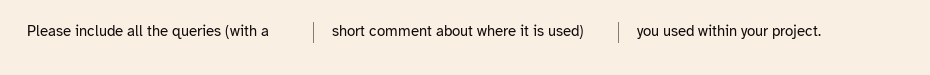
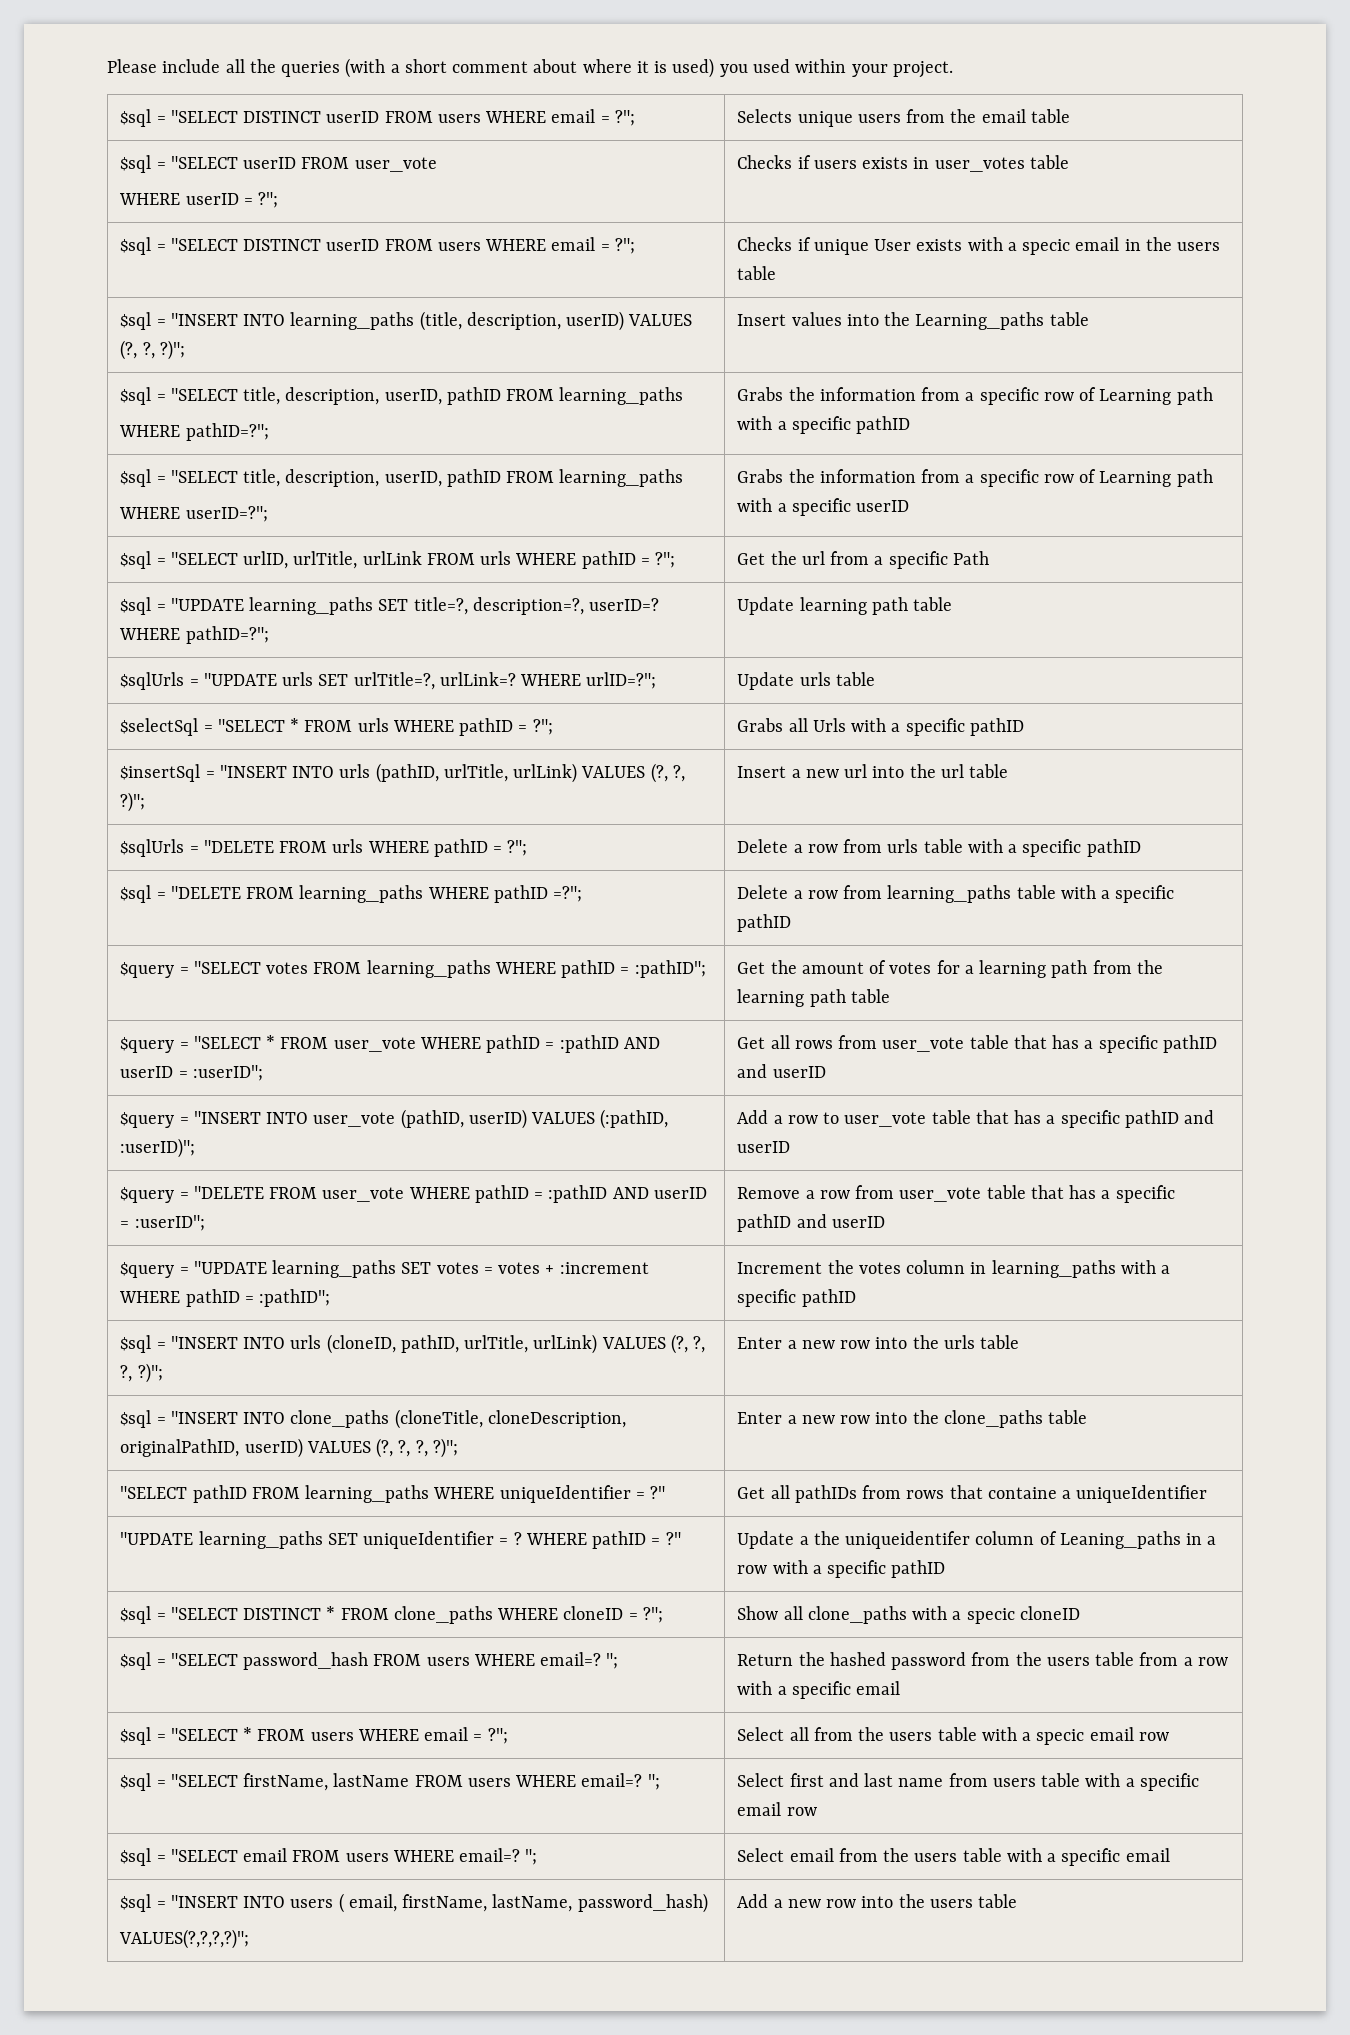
+ $sql = "SELECT DISTINCT userID FROM users WHERE email = ?"; | Selects unique users from the email table
+ $sql = "SELECT userID FROM user_vote
+ WHERE userID = ?"; | Checks if users exists in user_votes table
+ $sql = "SELECT DISTINCT userID FROM users WHERE email = ?"; | Checks if unique User exists with a specic email in the users table
+ $sql = "INSERT INTO learning_paths (title, description, userID) VALUES (?, ?, ?)"; | Insert values into the Learning_paths table
+ $sql = "SELECT title, description, userID, pathID FROM learning_paths
+ WHERE pathID=?"; | Grabs the information from a specific row of Learning path with a specific pathID
+ $sql = "SELECT title, description, userID, pathID FROM learning_paths
+ WHERE userID=?"; | Grabs the information from a specific row of Learning path with a specific userID
+ $sql = "SELECT urlID, urlTitle, urlLink FROM urls WHERE pathID = ?"; | Get the url from a specific Path
+ $sql = "UPDATE learning_paths SET title=?, description=?, userID=? WHERE pathID=?"; | Update learning path table
+ $sqlUrls = "UPDATE urls SET urlTitle=?, urlLink=? WHERE urlID=?"; | Update urls table
+ $selectSql = "SELECT * FROM urls WHERE pathID = ?"; | Grabs all Urls with a specific pathID
+ $insertSql = "INSERT INTO urls (pathID, urlTitle, urlLink) VALUES (?, ?, ?)"; | Insert a new url into the url table
+ $sqlUrls = "DELETE FROM urls WHERE pathID = ?"; | Delete a row from urls table with a specific pathID
+ $sql = "DELETE FROM learning_paths WHERE pathID =?"; | Delete a row from learning_paths table with a specific pathID
+ $query = "SELECT votes FROM learning_paths WHERE pathID = :pathID"; | Get the amount of votes for a learning path from the learning path table
+ $query = "SELECT * FROM user_vote WHERE pathID = :pathID AND userID = :userID"; | Get all rows from user_vote table that has a specific pathID and userID
+ $query = "INSERT INTO user_vote (pathID, userID) VALUES (:pathID, :userID)"; | Add a row to user_vote table that has a specific pathID and userID
+ $query = "DELETE FROM user_vote WHERE pathID = :pathID AND userID = :userID"; | Remove a row from user_vote table that has a specific pathID and userID
+ $query = "UPDATE learning_paths SET votes = votes + :increment WHERE pathID = :pathID"; | Increment the votes column in learning_paths with a specific pathID
+ $sql = "INSERT INTO urls (cloneID, pathID, urlTitle, urlLink) VALUES (?, ?, ?, ?)"; | Enter a new row into the urls table
+ $sql = "INSERT INTO clone_paths (cloneTitle, cloneDescription, originalPathID, userID) VALUES (?, ?, ?, ?)"; | Enter a new row into the clone_paths table
+ "SELECT pathID FROM learning_paths WHERE uniqueIdentifier = ?" | Get all pathIDs from rows that containe a uniqueIdentifier
+ "UPDATE learning_paths SET uniqueIdentifier = ? WHERE pathID = ?" | Update a the uniqueidentifer column of Leaning_paths in a row with a specific pathID
+ $sql = "SELECT DISTINCT * FROM clone_paths WHERE cloneID = ?"; | Show all clone_paths with a specic cloneID
+ $sql = "SELECT password_hash FROM users WHERE email=? "; | Return the hashed password from the users table from a row with a specific email
+ $sql = "SELECT * FROM users WHERE email = ?"; | Select all from the users table with a specic email row
+ $sql = "SELECT firstName, lastName FROM users WHERE email=? "; | Select first and last name from users table with a specific email row
+ $sql = "SELECT email FROM users WHERE email=? "; | Select email from the users table with a specific email
+ $sql = "INSERT INTO users ( email, firstName, lastName, password_hash)
+ VALUES(?,?,?,?)"; | Add a new row into the users table

